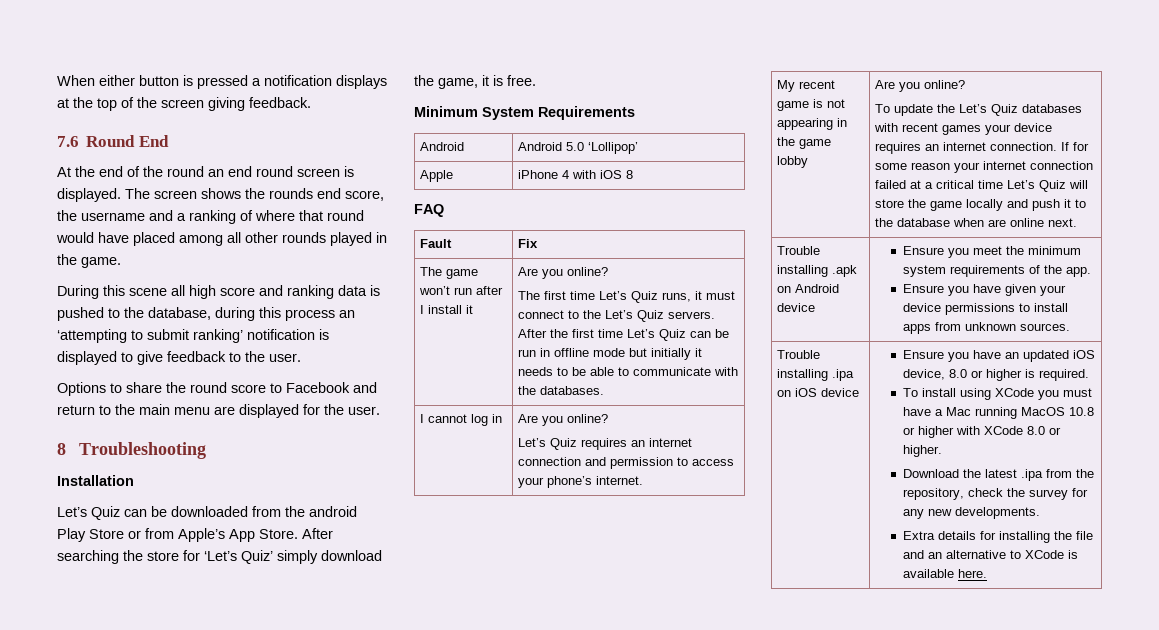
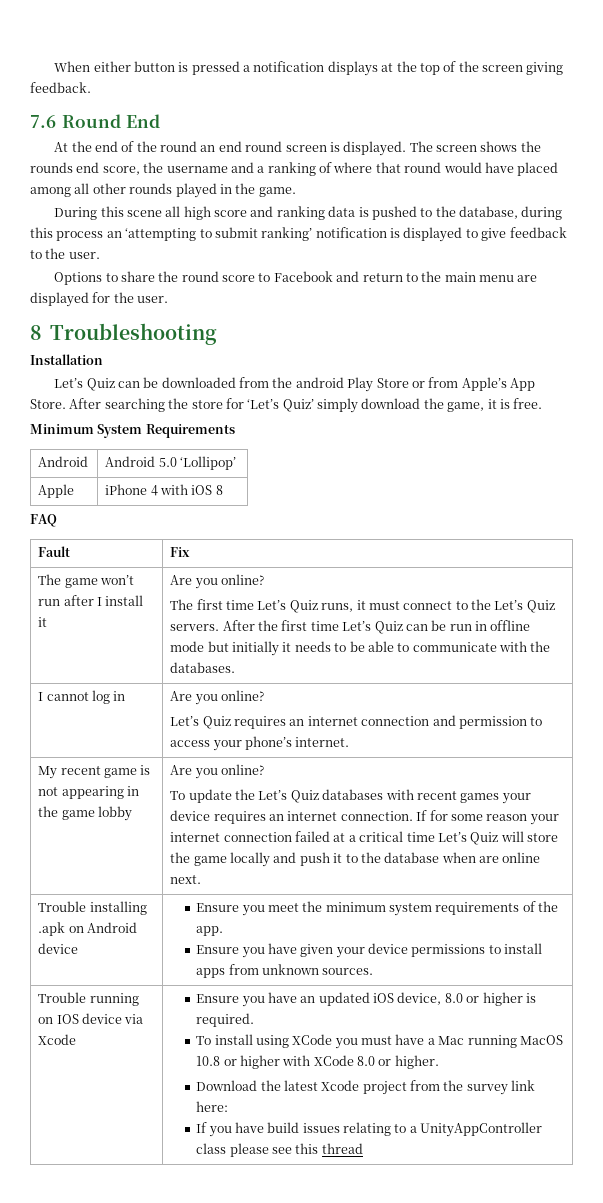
- Trouble installing .ipa on iOS device
+ Trouble running on IOS device via Xcode
- Download the latest .ipa from the repository, check the survey for any new developments.
- Extra details for installing the file and an alternative to XCode is available here.
+ Download the latest Xcode project from the survey link here:
+ If you have build issues relating to a UnityAppController class please see this thread

